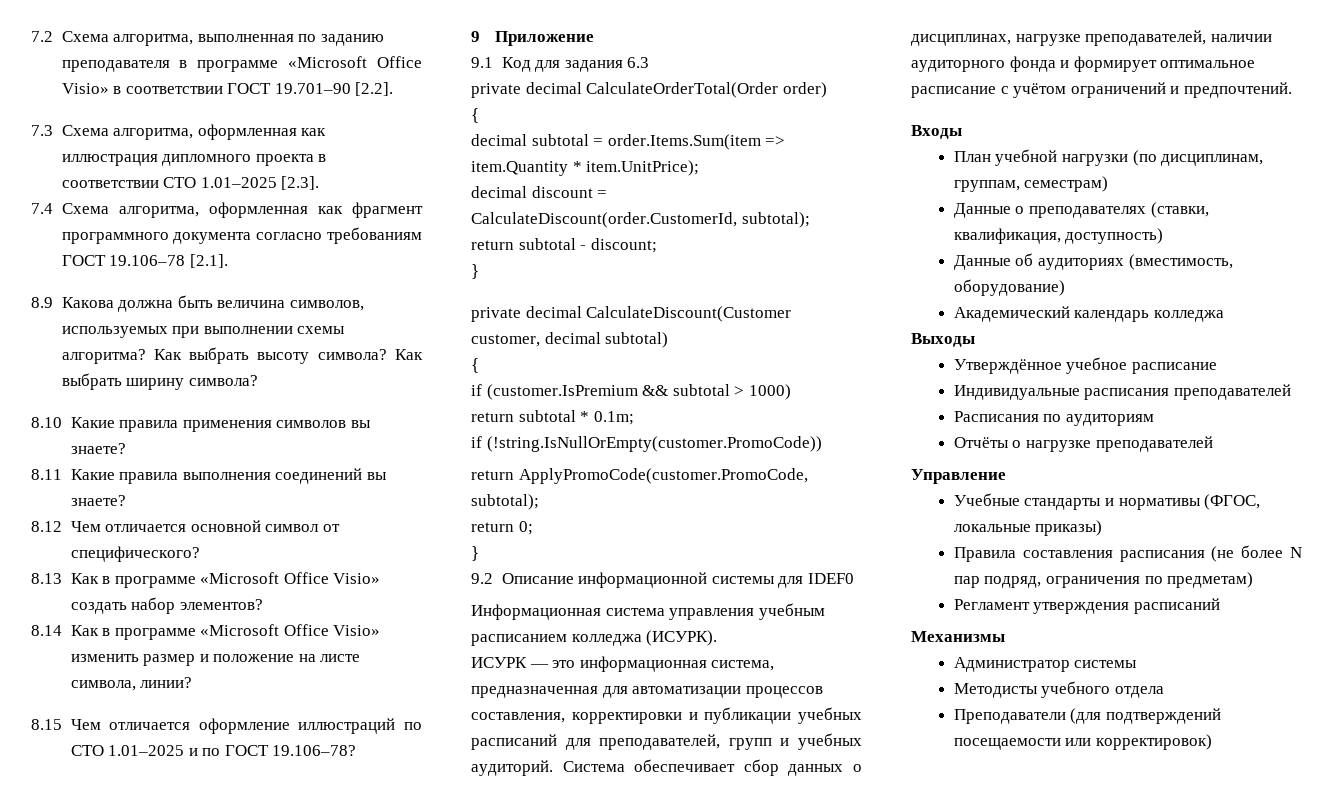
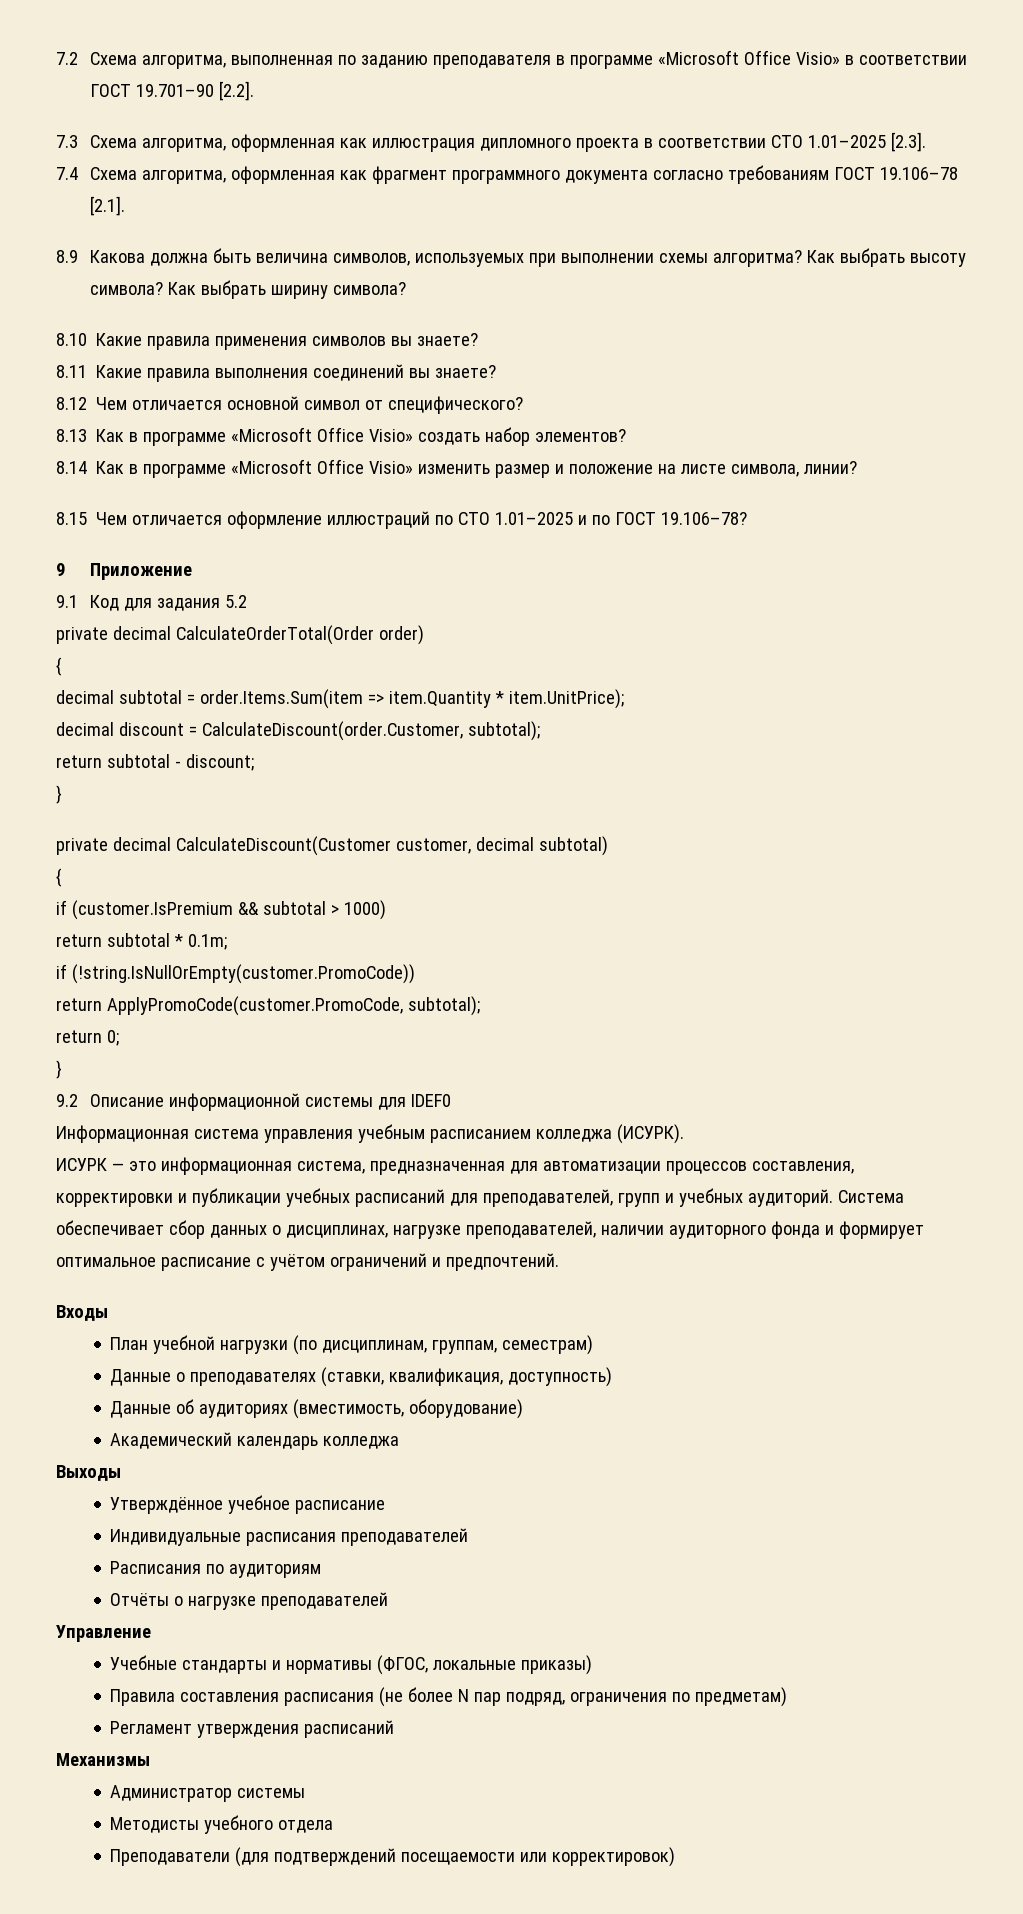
- 9.1 Код для задания 6.3
+ 9.1 Код для задания 5.2
- decimal discount = CalculateDiscount(order.CustomerId, subtotal);
+ decimal discount = CalculateDiscount(order.Customer, subtotal);

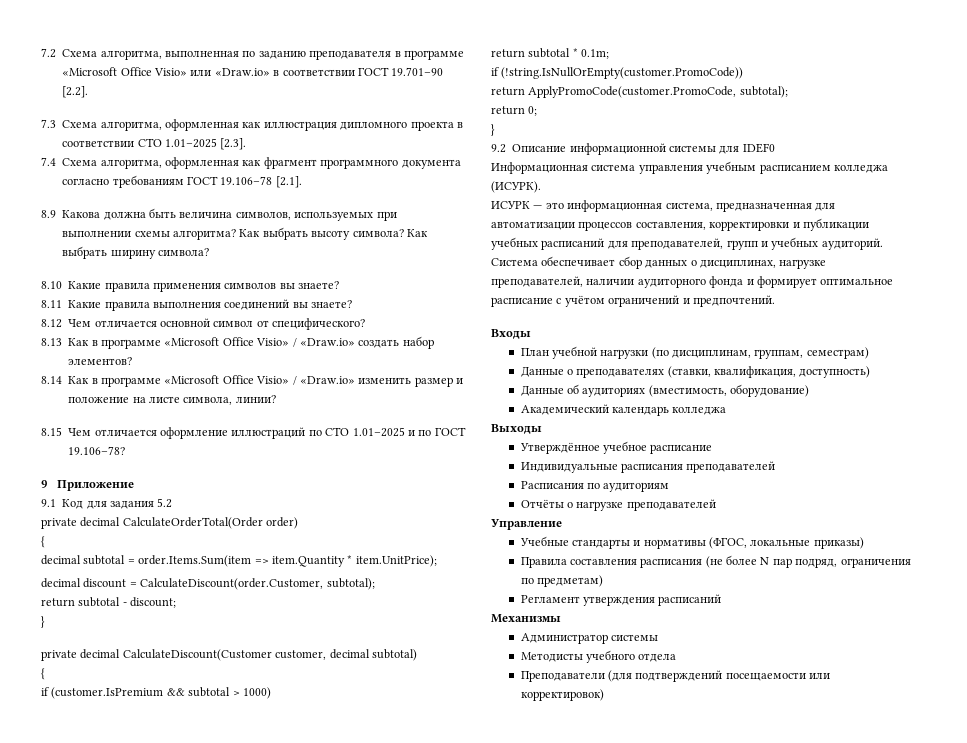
- 7.2 Схема алгоритма, выполненная по заданию преподавателя в программе «Microsoft Office Visio» в соответствии ГОСТ 19.701–90 [2.2].
+ 7.2 Схема алгоритма, выполненная по заданию преподавателя в программе «Microsoft Office Visio» или «Draw.io» в соответствии ГОСТ 19.701–90 [2.2].
- 8.13 Как в программе «Microsoft Office Visio» создать набор элементов?
+ 8.13 Как в программе «Microsoft Office Visio» / «Draw.io» создать набор элементов?
- 8.14 Как в программе «Microsoft Office Visio» изменить размер и положение на листе символа, линии?
+ 8.14 Как в программе «Microsoft Office Visio» / «Draw.io» изменить размер и положение на листе символа, линии?

